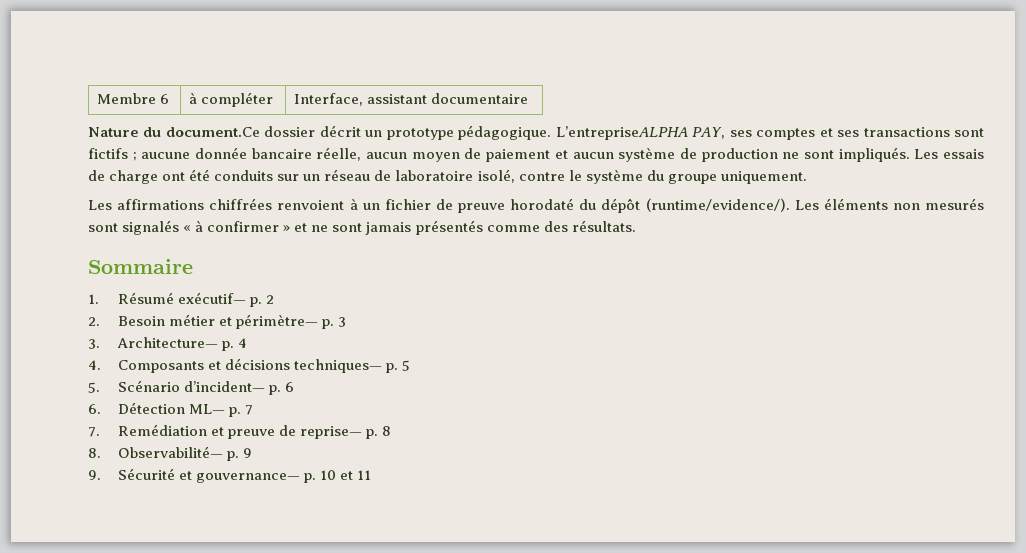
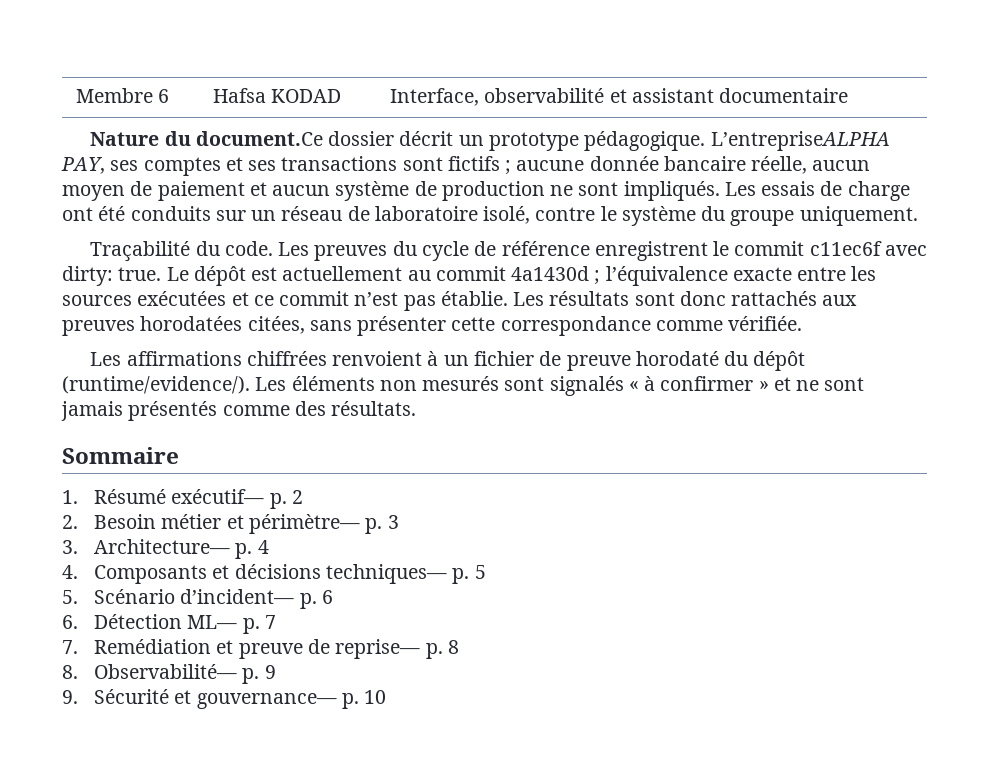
- Membre 6 | à compléter | Interface, assistant documentaire
+ Membre 6 | Hafsa KODAD | Interface, observabilité et assistant documentaire
+ Traçabilité du code. Les preuves du cycle de référence enregistrent le commit c11ec6f avec dirty: true. Le dépôt est actuellement au commit 4a1430d ; l’équivalence exacte entre les sources exécutées et ce commit n’est pas établie. Les résultats sont donc rattachés aux preuves horodatées citées, sans présenter cette correspondance comme vérifiée.
- 9. Sécurité et gouvernance— p. 10 et 11
+ 9. Sécurité et gouvernance— p. 10

